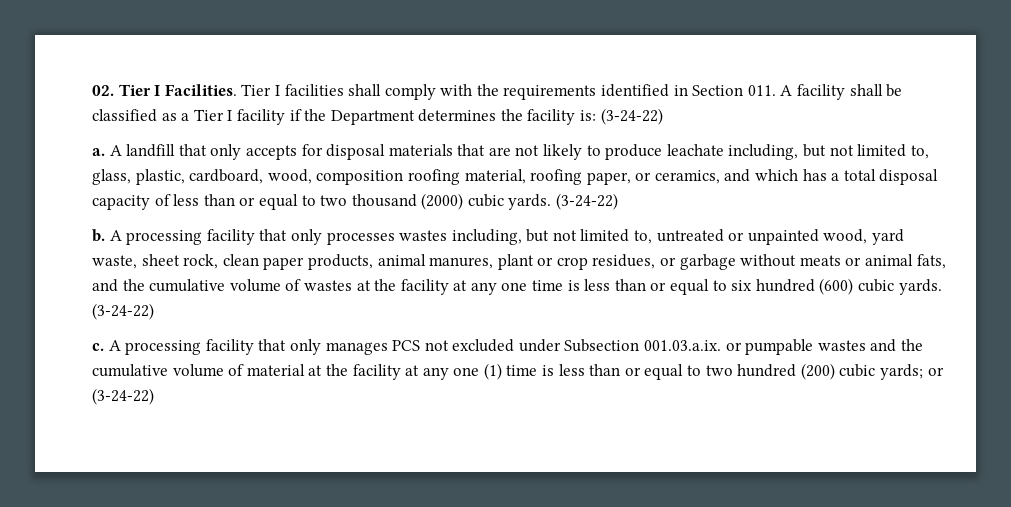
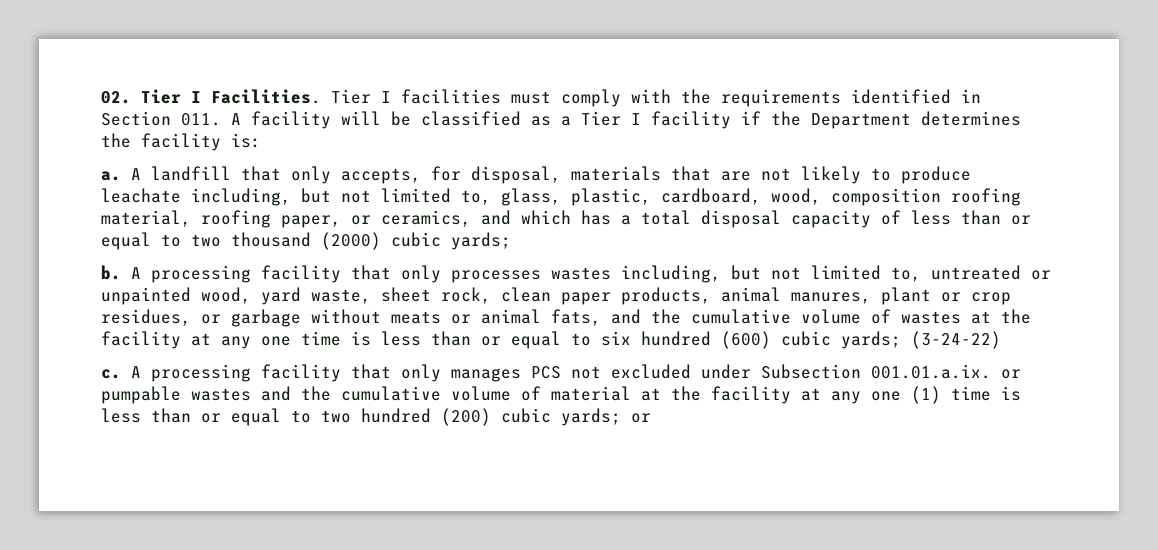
- Tier I facilities shall comply with the requirements identified in Section 011. A facility shall be classified as a Tier I facility if the Department determines the facility is: (3-24-22)
+ Tier I facilities must comply with the requirements identified in Section 011. A facility will be classified as a Tier I facility if the Department determines the facility is:
- A landfill that only accepts for disposal materials that are not likely to produce leachate including, but not limited to, glass, plastic, cardboard, wood, composition roofing material, roofing paper, or ceramics, and which has a total disposal capacity of less than or equal to two thousand (2000) cubic yards. (3-24-22)
+ A landfill that only accepts, for disposal, materials that are not likely to produce leachate including, but not limited to, glass, plastic, cardboard, wood, composition roofing material, roofing paper, or ceramics, and which has a total disposal capacity of less than or equal to two thousand (2000) cubic yards;
- A processing facility that only processes wastes including, but not limited to, untreated or unpainted wood, yard waste, sheet rock, clean paper products, animal manures, plant or crop residues, or garbage without meats or animal fats, and the cumulative volume of wastes at the facility at any one time is less than or equal to six hundred (600) cubic yards. (3-24-22)
+ A processing facility that only processes wastes including, but not limited to, untreated or unpainted wood, yard waste, sheet rock, clean paper products, animal manures, plant or crop residues, or garbage without meats or animal fats, and the cumulative volume of wastes at the facility at any one time is less than or equal to six hundred (600) cubic yards; (3-24-22)
- A processing facility that only manages PCS not excluded under Subsection 001.03.a.ix. or pumpable wastes and the cumulative volume of material at the facility at any one (1) time is less than or equal to two hundred (200) cubic yards; or (3-24-22)
+ A processing facility that only manages PCS not excluded under Subsection 001.01.a.ix. or pumpable wastes and the cumulative volume of material at the facility at any one (1) time is less than or equal to two hundred (200) cubic yards; or

